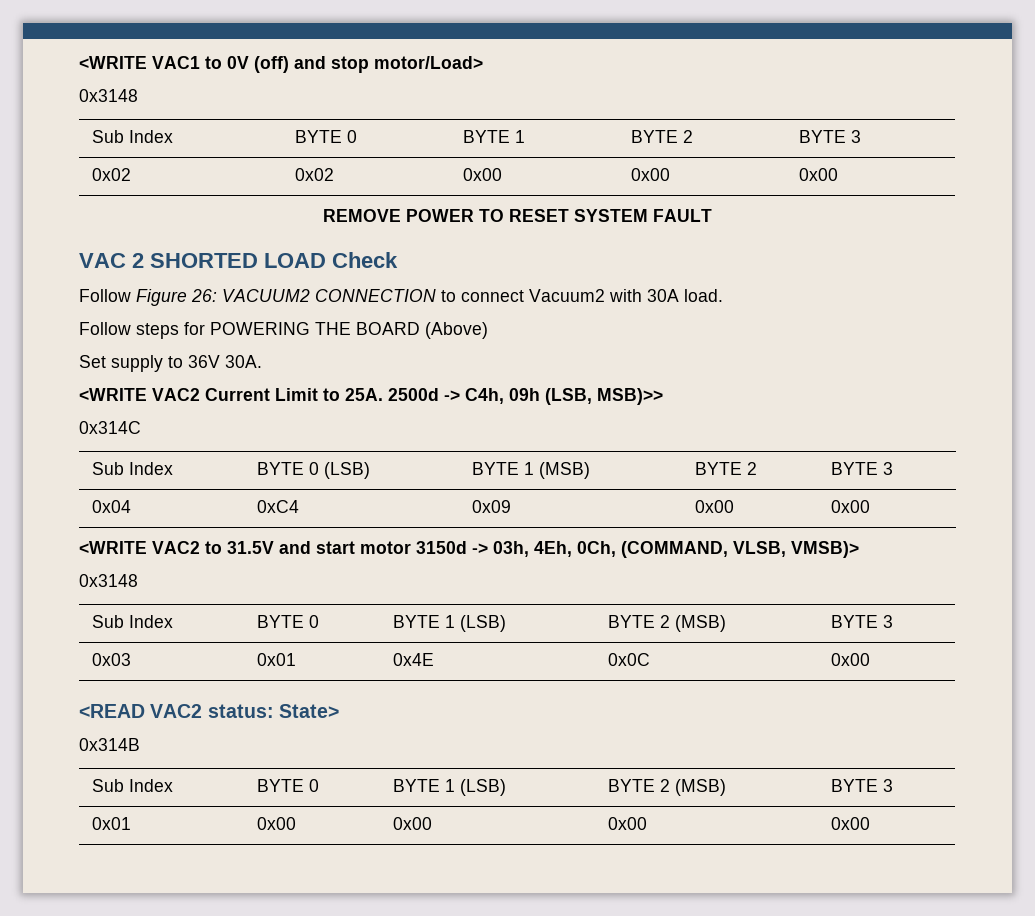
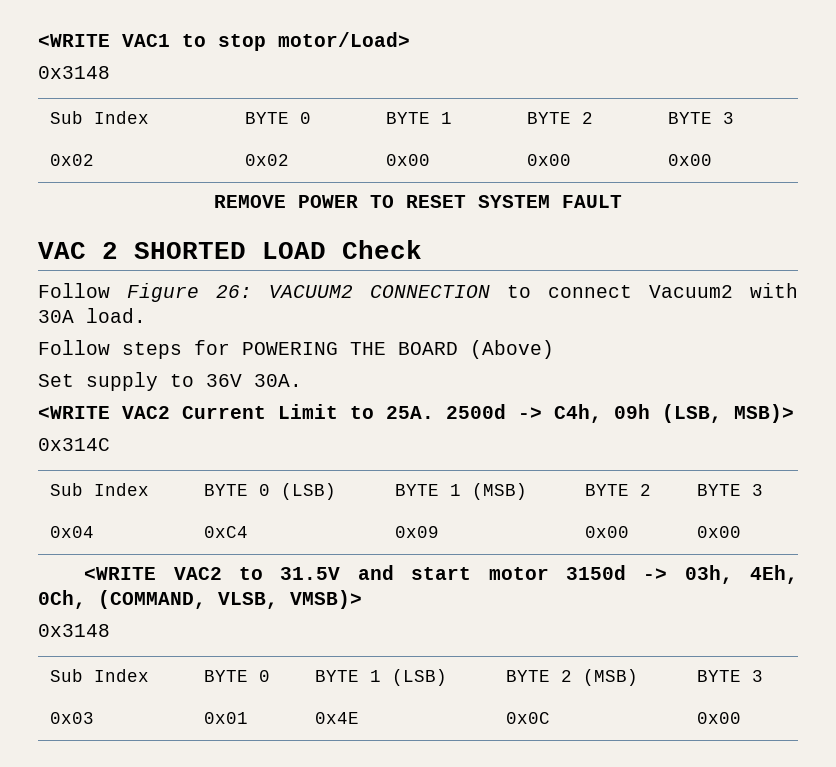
- <WRITE VAC1 to 0V (off) and stop motor/Load>
+ <WRITE VAC1 to stop motor/Load>
- 2500d -> C4h, 09h (LSB, MSB)>>
+ 2500d -> C4h, 09h (LSB, MSB)>
- <READ VAC2 status: State>
- 0x314B
- Sub Index | BYTE 0 | BYTE 1 (LSB) | BYTE 2 (MSB) | BYTE 3
- 0x01 | 0x00 | 0x00 | 0x00 | 0x00

